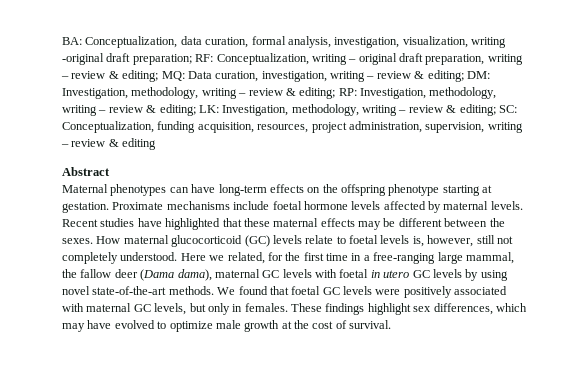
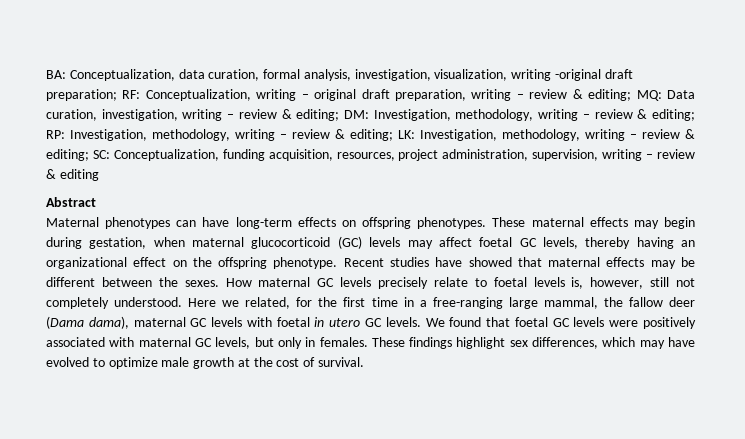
- Maternal phenotypes can have long-term effects on the offspring phenotype starting at gestation. Proximate mechanisms include foetal hormone levels affected by maternal levels. Recent studies have highlighted that these maternal effects may be different between the sexes.
+ Maternal phenotypes can have long-term effects on offspring phenotypes. These maternal effects may begin during gestation, when maternal glucocorticoid (GC) levels may affect foetal GC levels, thereby having an organizational effect on the offspring phenotype. Recent studies have showed that maternal effects may be different between the sexes.
- How maternal glucocorticoid (GC) levels relate to foetal levels is, however, still not completely understood.
+ How maternal GC levels precisely relate to foetal levels is, however, still not completely understood.
- Here we related, for the first time in a free-ranging large mammal, the fallow deer (Dama dama), maternal GC levels with foetal in utero GC levels by using novel state-of-the-art methods.
+ Here we related, for the first time in a free-ranging large mammal, the fallow deer (Dama dama), maternal GC levels with foetal in utero GC levels.

